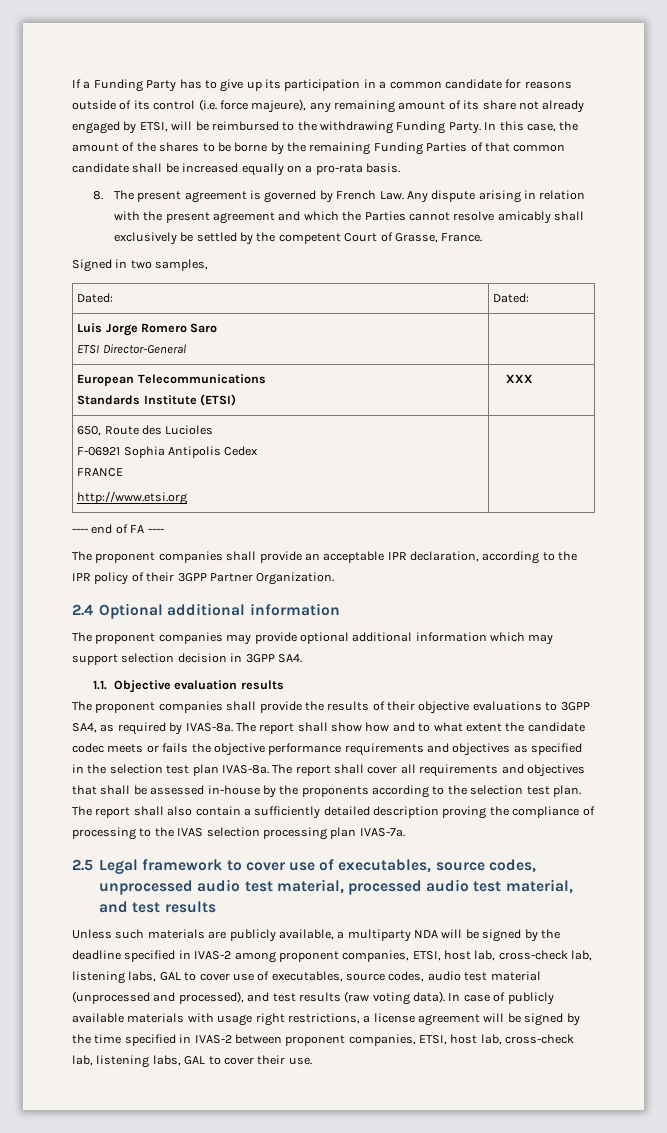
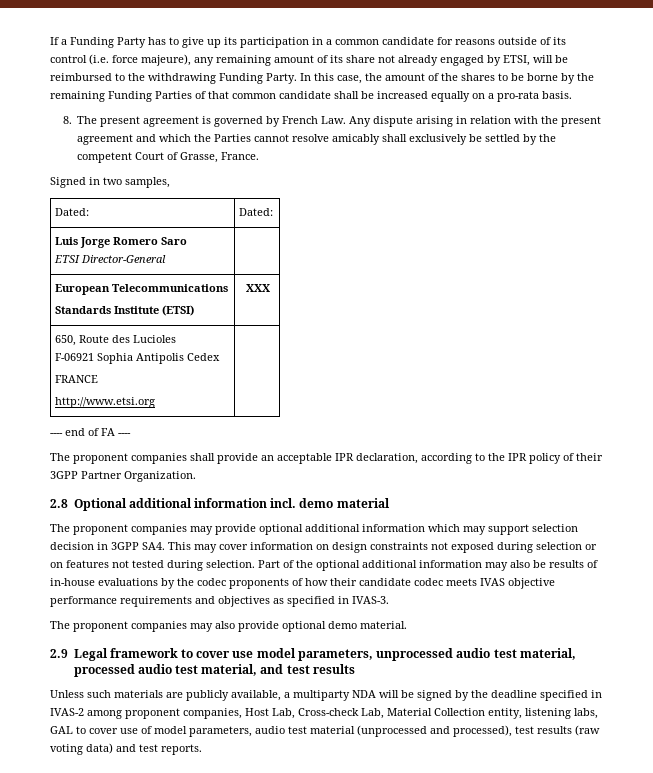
- 2.4 Optional additional information
+ 2.8 Optional additional information incl. demo material
- The proponent companies may provide optional additional information which may support selection decision in 3GPP SA4.
- 1.1. Objective evaluation results
- The proponent companies shall provide the results of their objective evaluations to 3GPP SA4, as required by IVAS-8a. The report shall show how and to what extent the candidate codec meets or fails the objective performance requirements and objectives as specified in the selection test plan IVAS-8a. The report shall cover all requirements and objectives that shall be assessed in-house by the proponents according to the selection test plan. The report shall also contain a sufficiently detailed description proving the compliance of processing to the IVAS selection processing plan IVAS-7a.
- 2.5 Legal framework to cover use of executables, source codes, unprocessed audio test material, processed audio test material, and test results
+ The proponent companies may provide optional additional information which may support selection decision in 3GPP SA4. This may cover information on design constraints not exposed during selection or on features not tested during selection. Part of the optional additional information may also be results of in-house evaluations by the codec proponents of how their candidate codec meets IVAS objective performance requirements and objectives as specified in IVAS-3.
+ The proponent companies may also provide optional demo material.
+ 2.9 Legal framework to cover use model parameters, unprocessed audio test material, processed audio test material, and test results
- Unless such materials are publicly available, a multiparty NDA will be signed by the deadline specified in IVAS-2 among proponent companies, ETSI, host lab, cross-check lab, listening labs, GAL to cover use of executables, source codes, audio test material (unprocessed and processed), and test results (raw voting data). In case of publicly available materials with usage right restrictions, a license agreement will be signed by the time specified in IVAS-2 between proponent companies, ETSI, host lab, cross-check lab, listening labs, GAL to cover their use.
+ Unless such materials are publicly available, a multiparty NDA will be signed by the deadline specified in IVAS-2 among proponent companies, Host Lab, Cross-check Lab, Material Collection entity, listening labs, GAL to cover use of model parameters, audio test material (unprocessed and processed), test results (raw voting data) and test reports.

